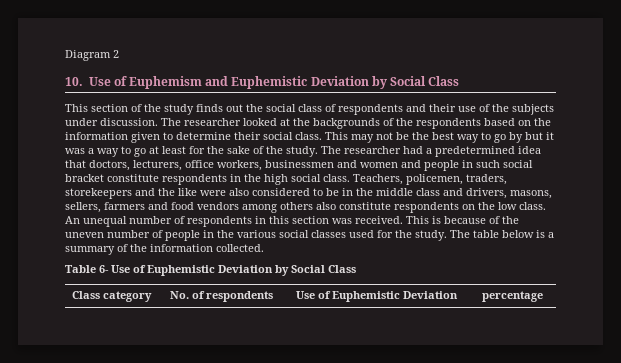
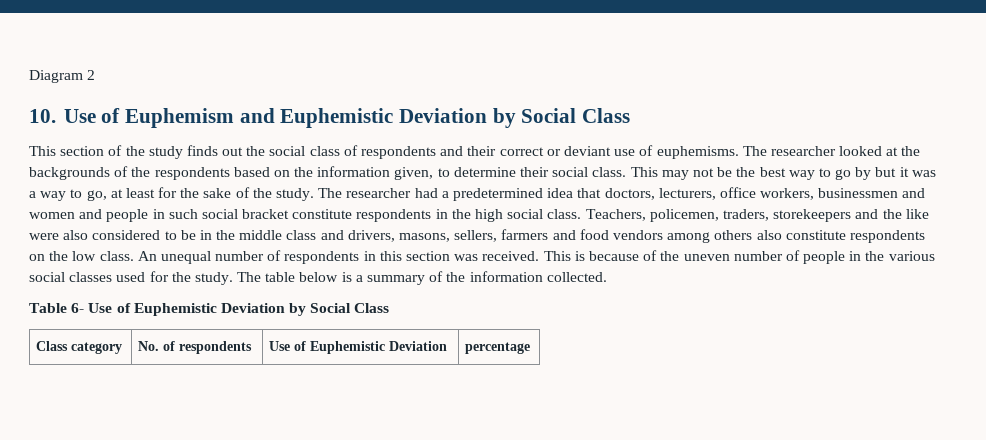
- This section of the study finds out the social class of respondents and their use of the subjects under discussion.
+ This section of the study finds out the social class of respondents and their correct or deviant use of euphemisms.
- The researcher looked at the backgrounds of the respondents based on the information given to determine their social class.
+ The researcher looked at the backgrounds of the respondents based on the information given, to determine their social class.
- This may not be the best way to go by but it was a way to go at least for the sake of the study.
+ This may not be the best way to go by but it was a way to go, at least for the sake of the study.

